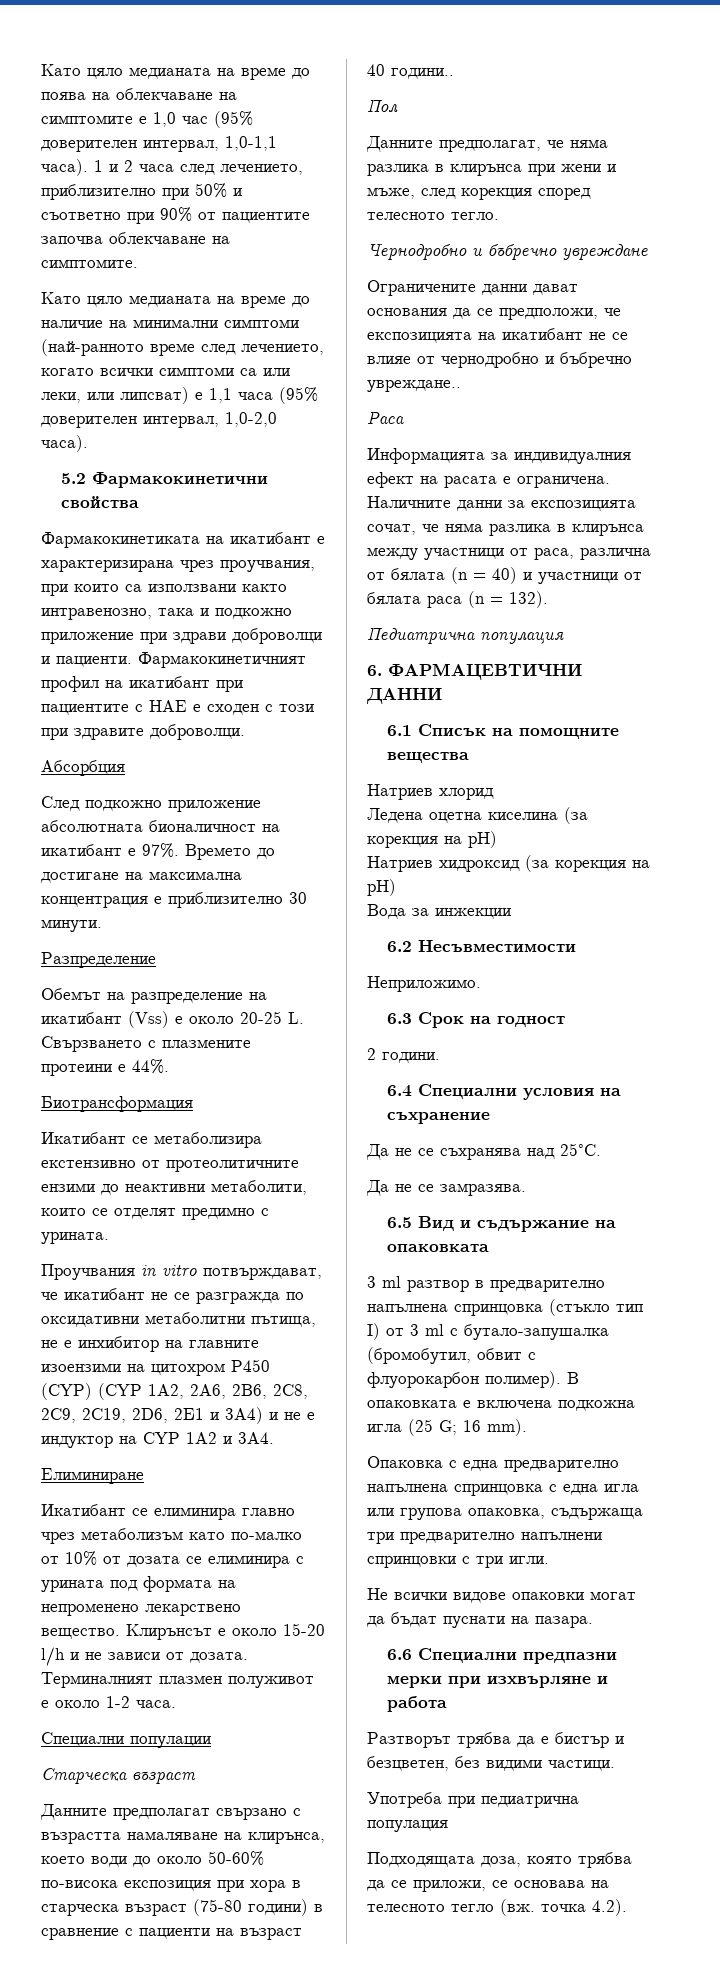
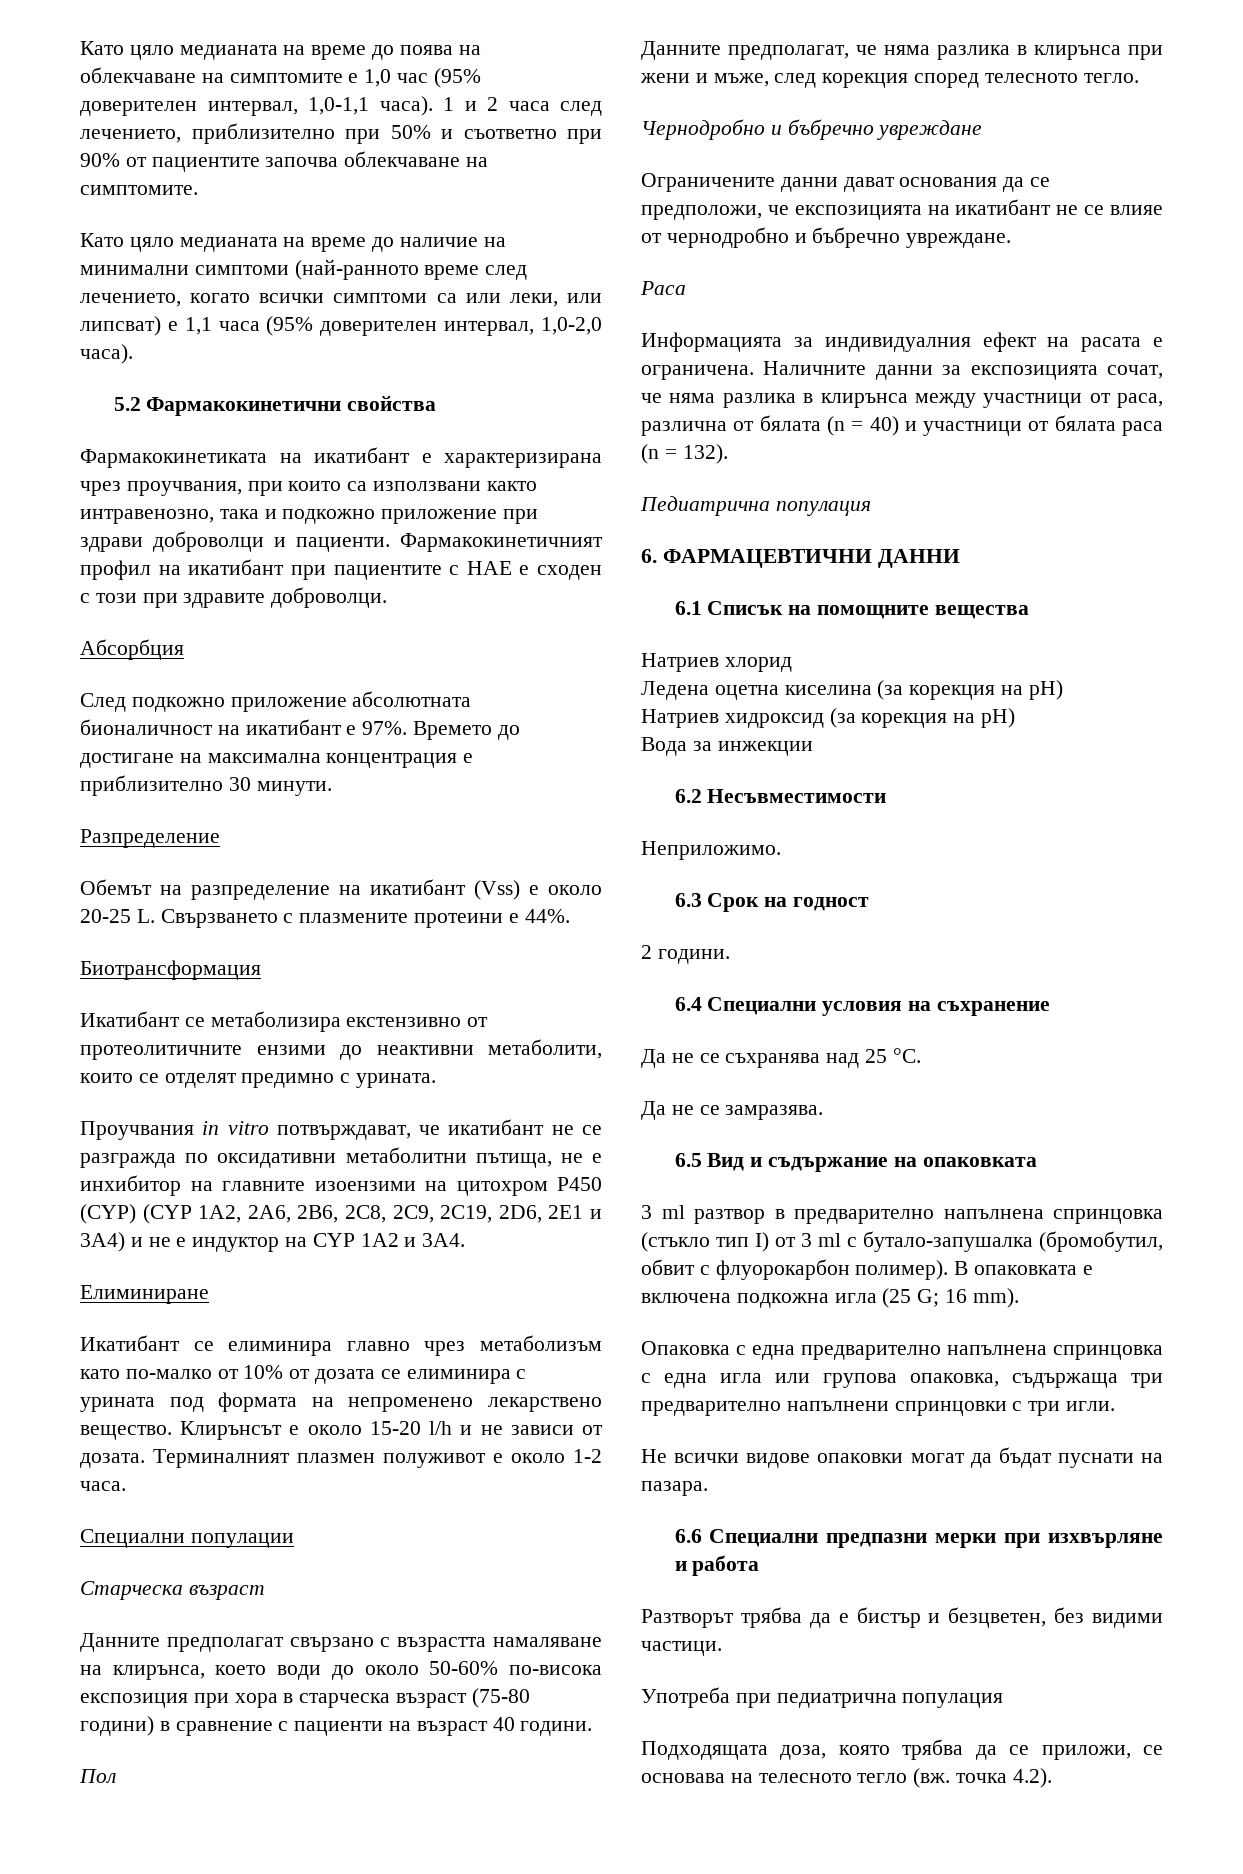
- Данните предполагат свързано с възрастта намаляване на клирънса, което води до около 50-60% по-висока експозиция при хора в старческа възраст (75-80 години) в сравнение с пациенти на възраст 40 години..
+ Данните предполагат свързано с възрастта намаляване на клирънса, което води до около 50-60% по-висока експозиция при хора в старческа възраст (75-80 години) в сравнение с пациенти на възраст 40 години.
- Ограничените данни дават основания да се предположи, че експозицията на икатибант не се влияе от чернодробно и бъбречно увреждане..
+ Ограничените данни дават основания да се предположи, че експозицията на икатибант не се влияе от чернодробно и бъбречно увреждане.
- Да не се съхранява над 25°C.
+ Да не се съхранява над 25 °C.

